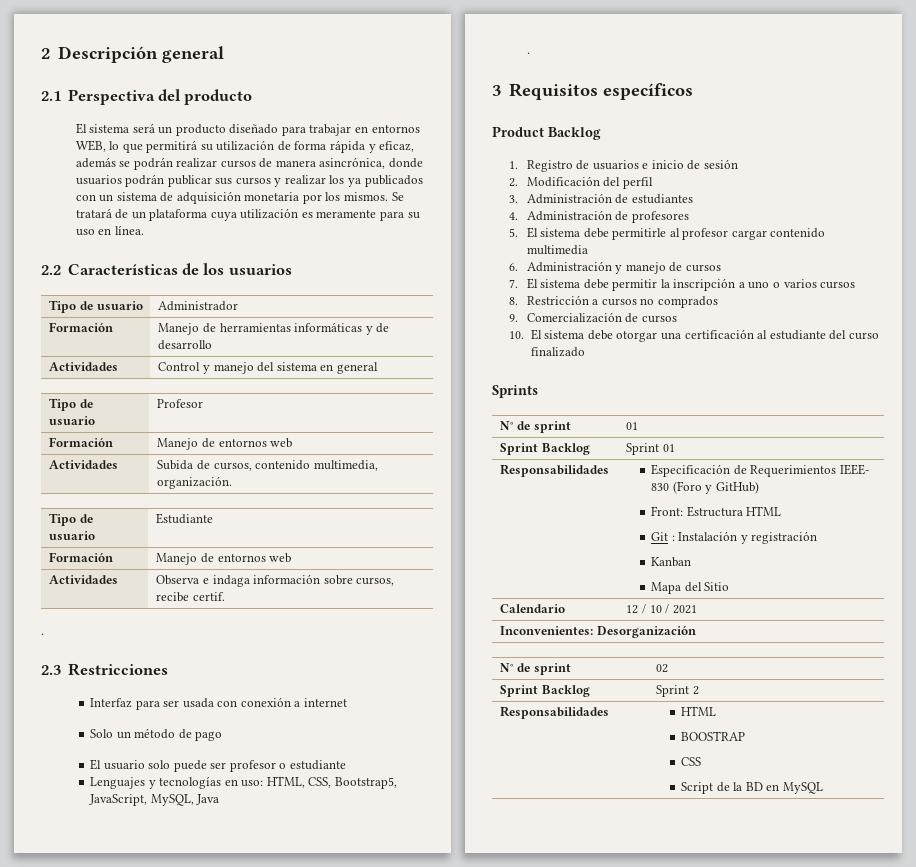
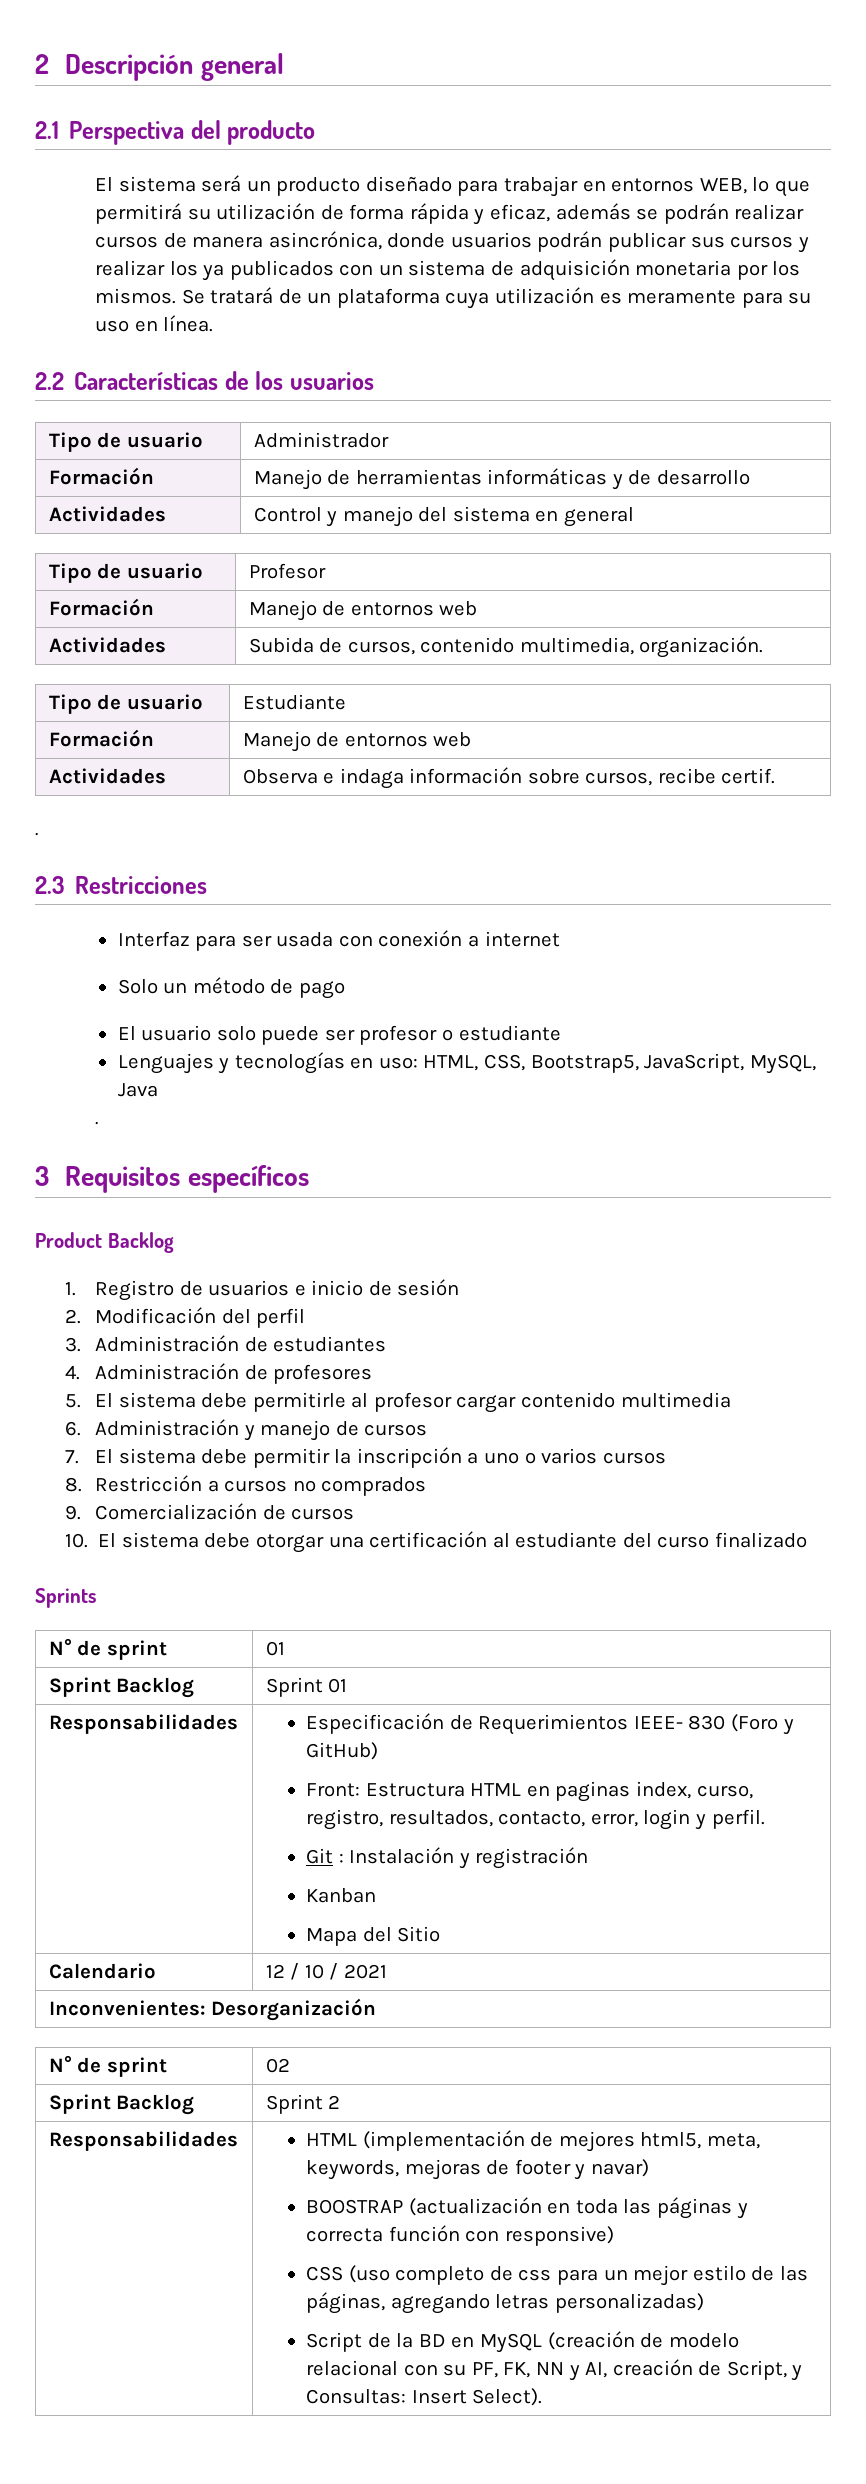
  Responsabilidades | Especificación de Requerimientos IEEE- 830 (Foro y GitHub)
- Front: Estructura HTML
+ Front: Estructura HTML en paginas index, curso, registro, resultados, contacto, error, login y perfil.
- Responsabilidades | HTML
- BOOSTRAP
- CSS
+ Responsabilidades | HTML (implementación de mejores html5, meta, keywords, mejoras de footer y navar)
+ BOOSTRAP (actualización en toda las páginas y correcta función con responsive)
+ CSS (uso completo de css para un mejor estilo de las páginas, agregando letras personalizadas)
- Script de la BD en MySQL
+ Script de la BD en MySQL (creación de modelo relacional con su PF, FK, NN y AI, creación de Script, y Consultas: Insert Select).

